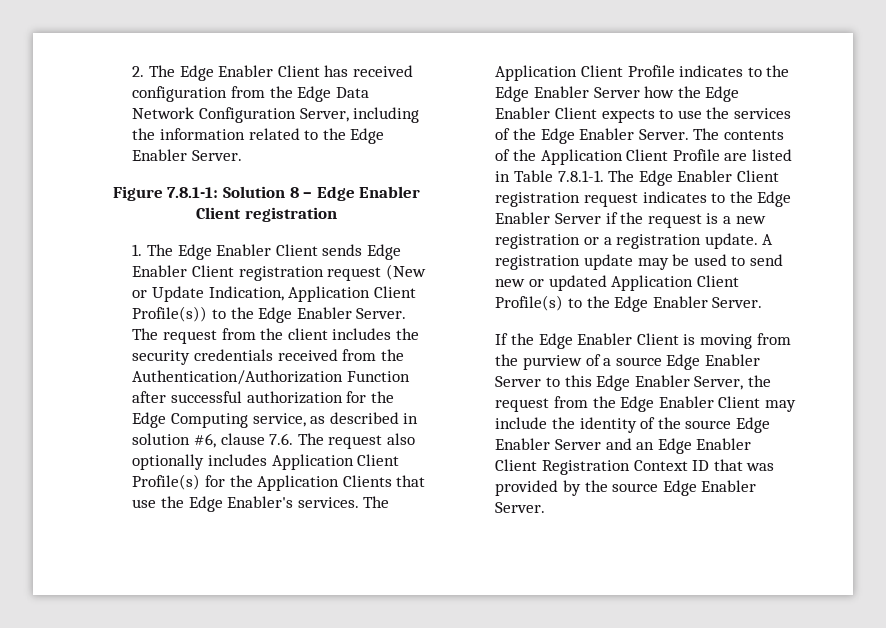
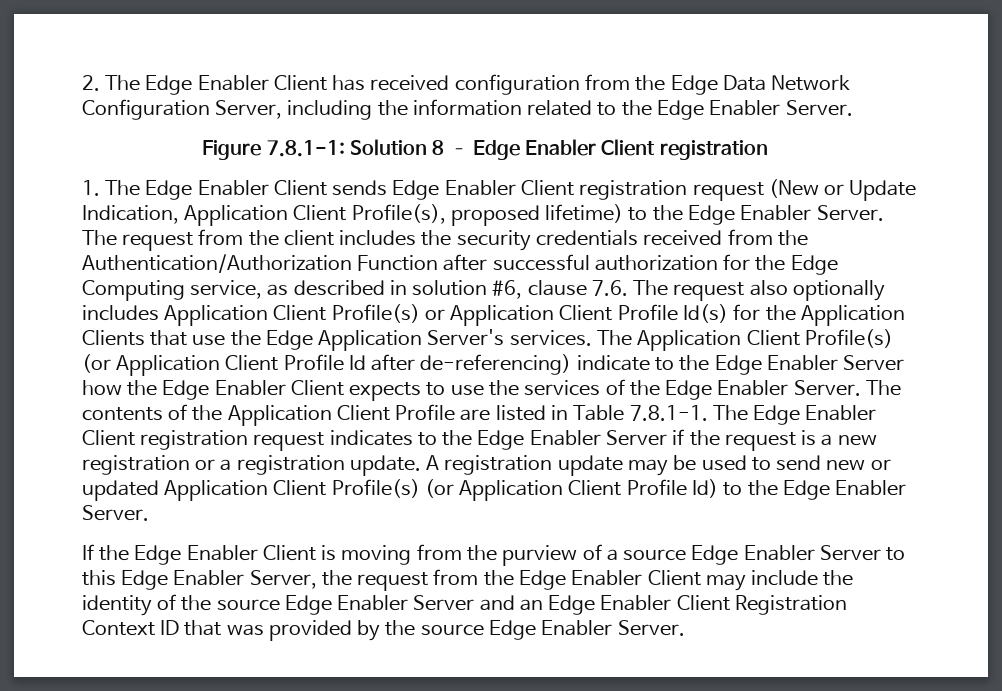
- 1. The Edge Enabler Client sends Edge Enabler Client registration request (New or Update Indication, Application Client Profile(s)) to the Edge Enabler Server.
+ 1. The Edge Enabler Client sends Edge Enabler Client registration request (New or Update Indication, Application Client Profile(s), proposed lifetime) to the Edge Enabler Server.
- The request from the client includes the security credentials received from the Authentication/Authorization Function after successful authorization for the Edge Computing service, as described in solution #6, clause 7.6. The request also optionally includes Application Client Profile(s) for the Application Clients that use the Edge Enabler's services.
+ The request from the client includes the security credentials received from the Authentication/Authorization Function after successful authorization for the Edge Computing service, as described in solution #6, clause 7.6. The request also optionally includes Application Client Profile(s) or Application Client Profile Id(s) for the Application Clients that use the Edge Application Server's services.
- The Application Client Profile indicates to the Edge Enabler Server how the Edge Enabler Client expects to use the services of the Edge Enabler Server.
+ The Application Client Profile(s) (or Application Client Profile Id after de-referencing) indicate to the Edge Enabler Server how the Edge Enabler Client expects to use the services of the Edge Enabler Server.
- A registration update may be used to send new or updated Application Client Profile(s) to the Edge Enabler Server.
+ A registration update may be used to send new or updated Application Client Profile(s) (or Application Client Profile Id) to the Edge Enabler Server.

